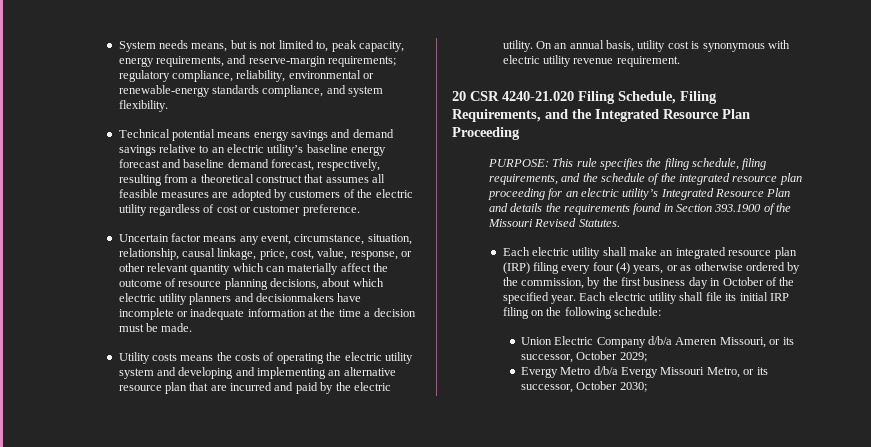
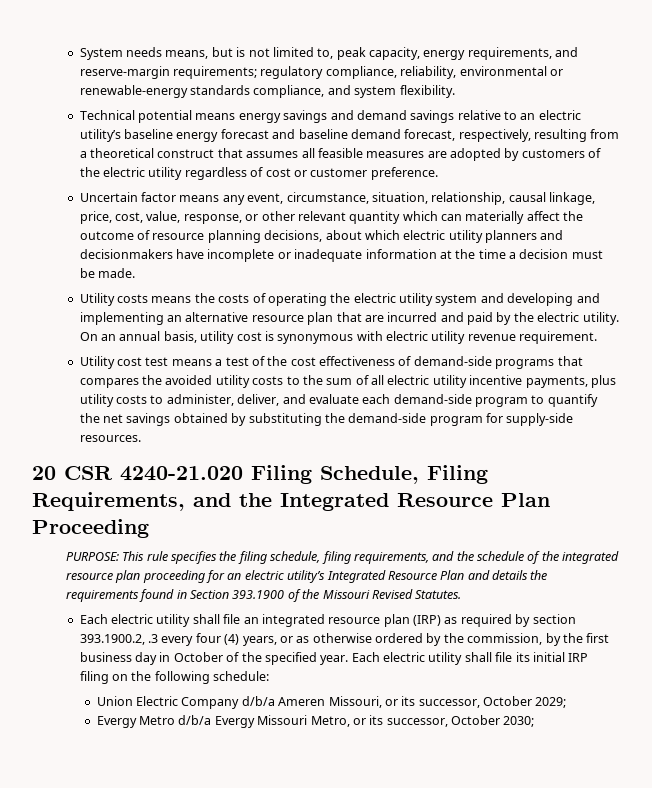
+ Utility cost test means a test of the cost effectiveness of demand-side programs that compares the avoided utility costs to the sum of all electric utility incentive payments, plus utility costs to administer, deliver, and evaluate each demand-side program to quantify the net savings obtained by substituting the demand-side program for supply-side resources.
- Each electric utility shall make an integrated resource plan (IRP) filing every four (4) years, or as otherwise ordered by the commission, by the first business day in October of the specified year.
+ Each electric utility shall file an integrated resource plan (IRP) as required by section 393.1900.2, .3 every four (4) years, or as otherwise ordered by the commission, by the first business day in October of the specified year.

